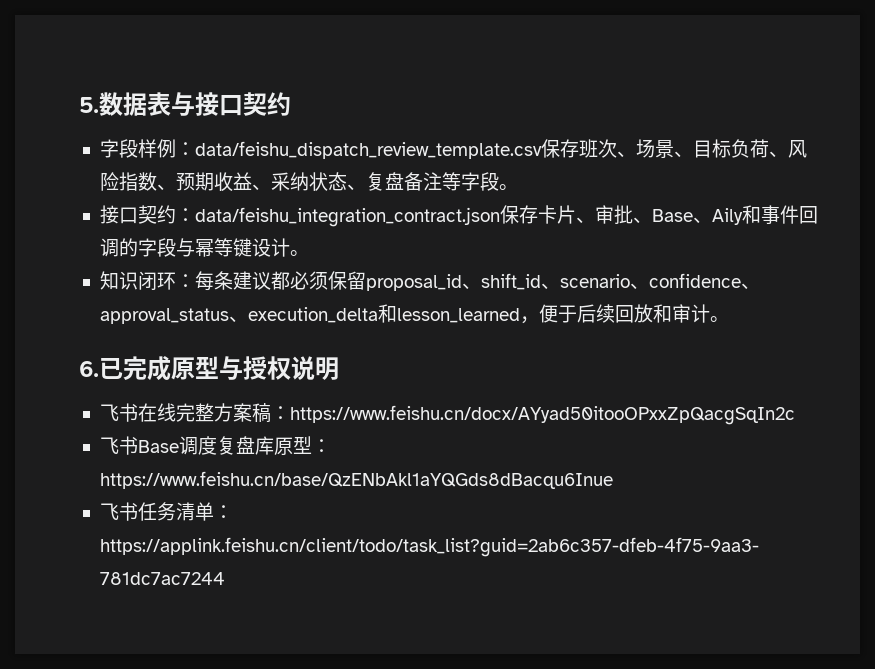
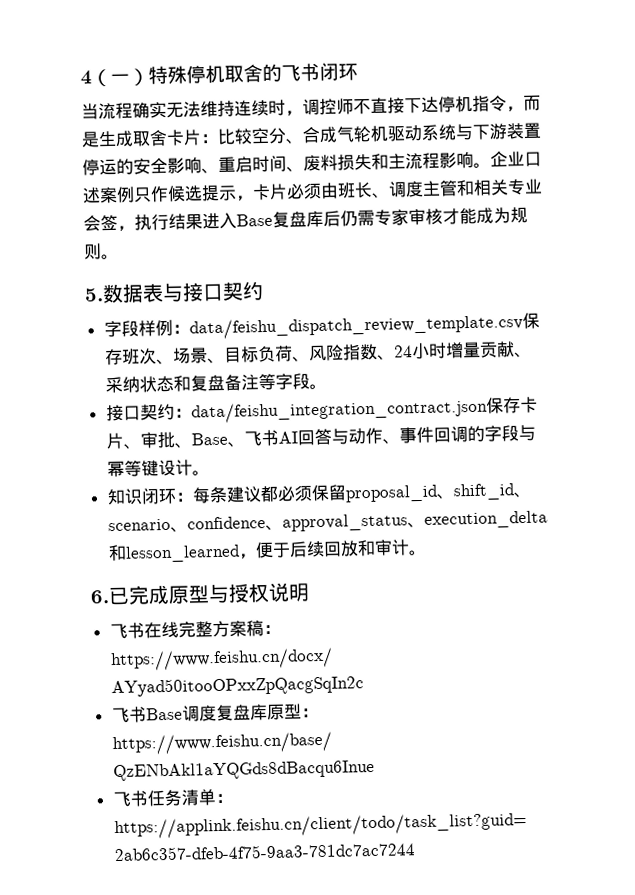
+ 4（一）特殊停机取舍的飞书闭环
+ 当流程确实无法维持连续时，调控师不直接下达停机指令，而是生成取舍卡片：比较空分、合成气轮机驱动系统与下游装置停运的安全影响、重启时间、废料损失和主流程影响。企业口述案例只作候选提示，卡片必须由班长、调度主管和相关专业会签，执行结果进入Base复盘库后仍需专家审核才能成为规则。
- 字段样例：data/feishu_dispatch_review_template.csv保存班次、场景、目标负荷、风险指数、预期收益、采纳状态、复盘备注等字段。
+ 字段样例：data/feishu_dispatch_review_template.csv保存班次、场景、目标负荷、风险指数、24小时增量贡献、采纳状态和复盘备注等字段。
- 接口契约：data/feishu_integration_contract.json保存卡片、审批、Base、Aily和事件回调的字段与幂等键设计。
+ 接口契约：data/feishu_integration_contract.json保存卡片、审批、Base、飞书AI回答与动作、事件回调的字段与幂等键设计。

